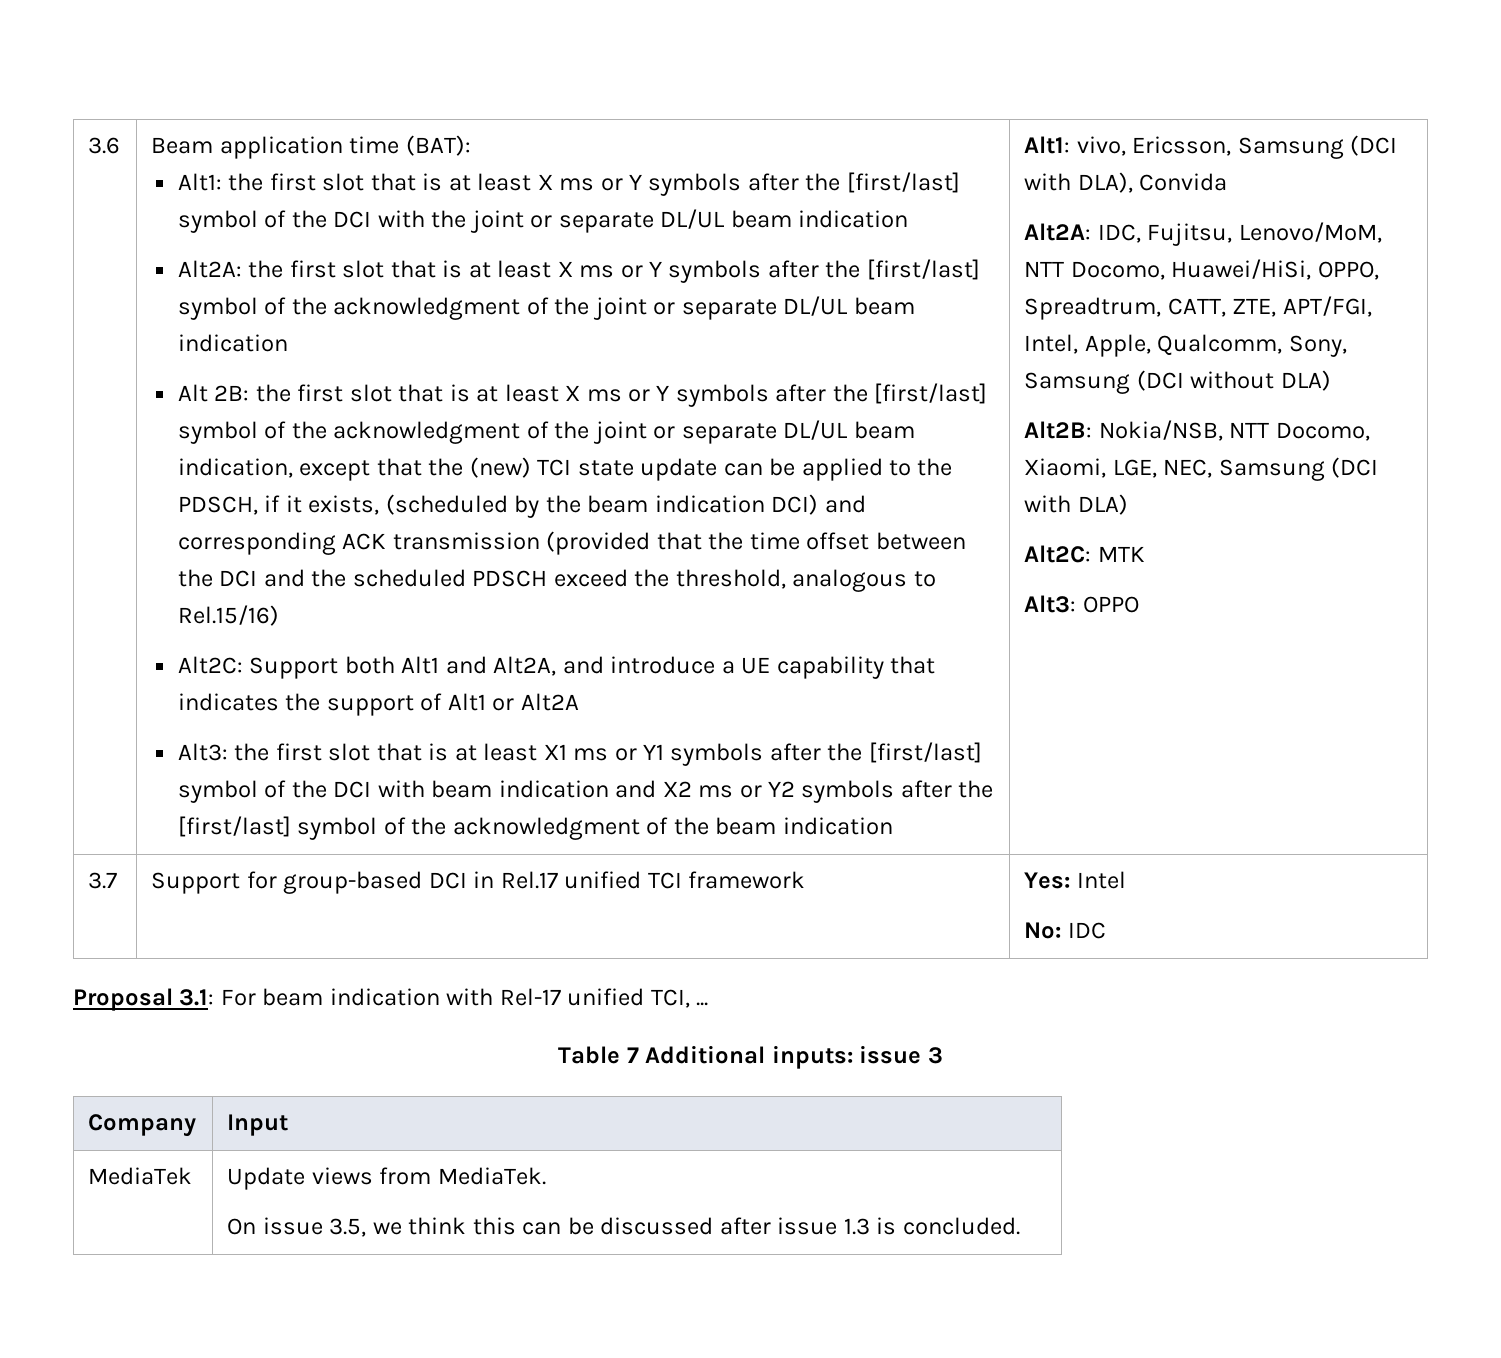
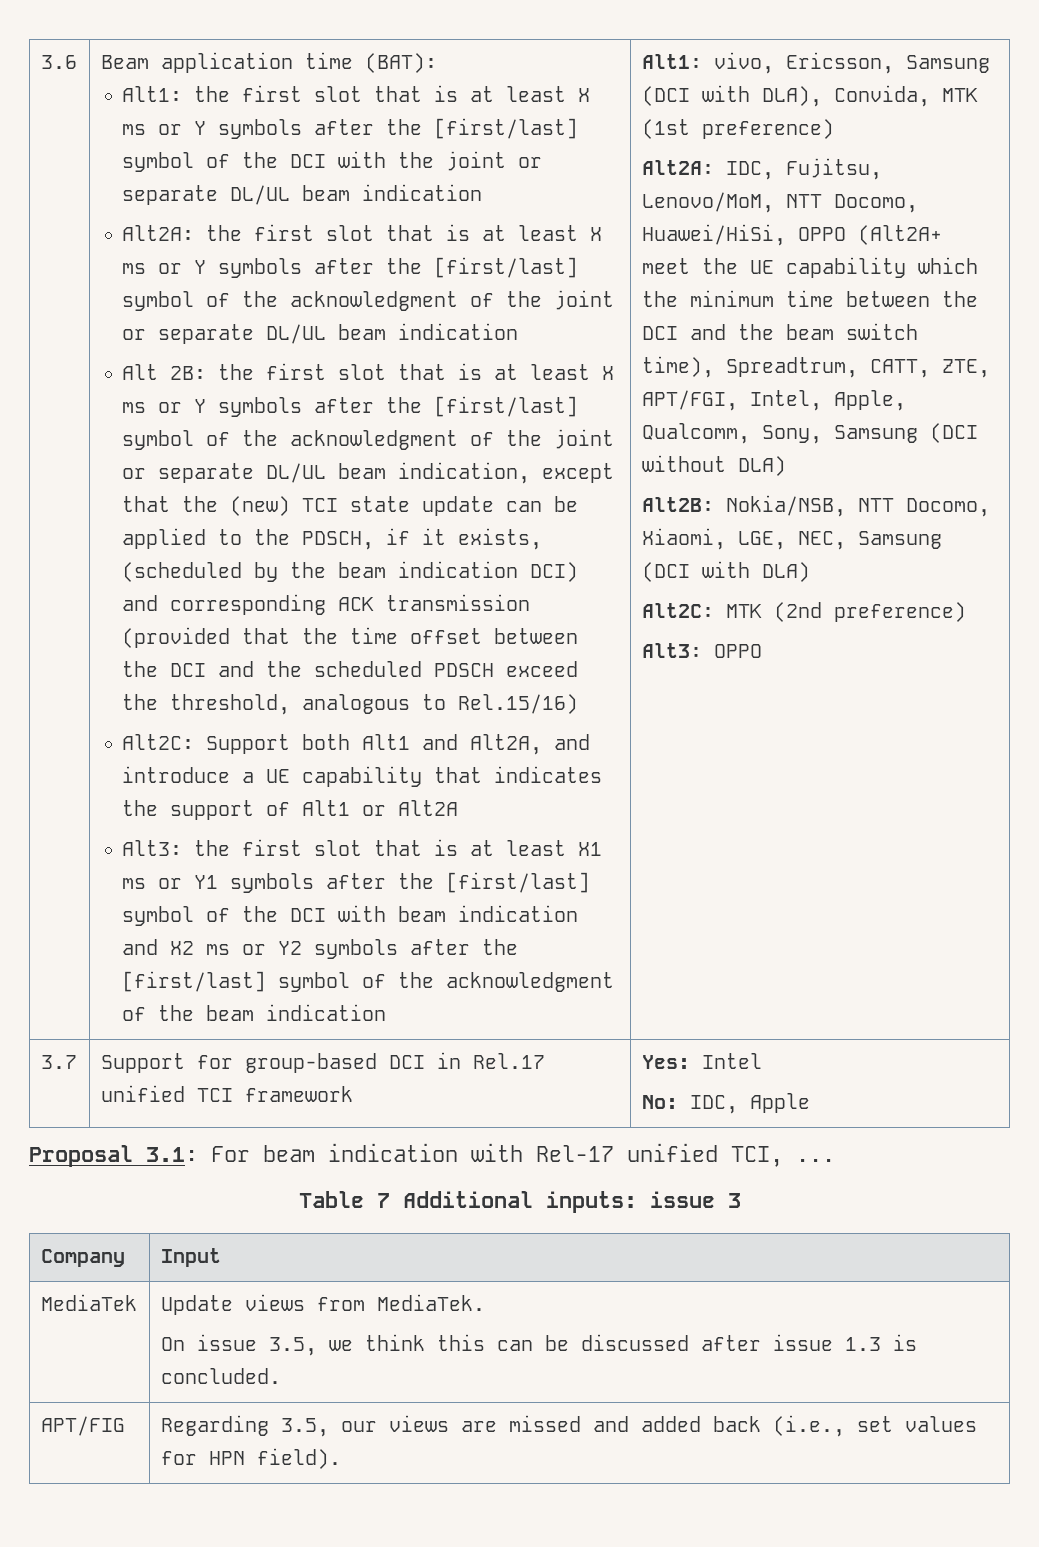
- Alt1: vivo, Ericsson, Samsung (DCI with DLA), Convida
+ Alt1: vivo, Ericsson, Samsung (DCI with DLA), Convida, MTK (1st preference)
- Alt2A: IDC, Fujitsu, Lenovo/MoM, NTT Docomo, Huawei/HiSi, OPPO, Spreadtrum, CATT, ZTE, APT/FGI, Intel, Apple, Qualcomm, Sony, Samsung (DCI without DLA)
+ Alt2A: IDC, Fujitsu, Lenovo/MoM, NTT Docomo, Huawei/HiSi, OPPO (Alt2A+ meet the UE capability which the minimum time between the DCI and the beam switch time), Spreadtrum, CATT, ZTE, APT/FGI, Intel, Apple, Qualcomm, Sony, Samsung (DCI without DLA)
- Alt2C: MTK
+ Alt2C: MTK (2nd preference)
  3.7 | Support for group-based DCI in Rel.17 unified TCI framework | Yes: Intel
- No: IDC
+ No: IDC, Apple
+ APT/FIG | Regarding 3.5, our views are missed and added back (i.e., set values for HPN field).

